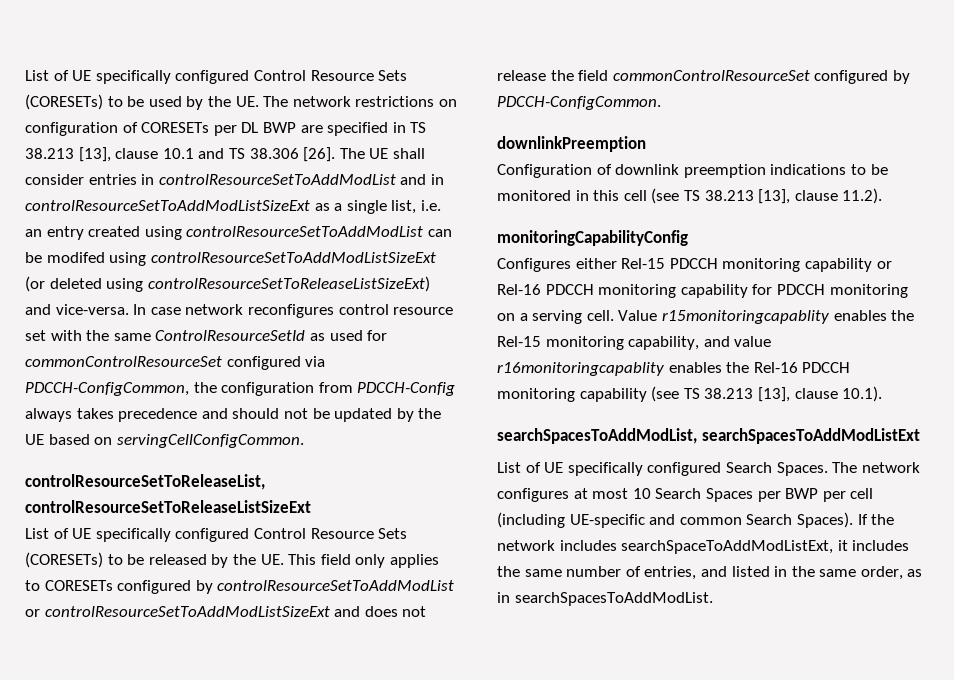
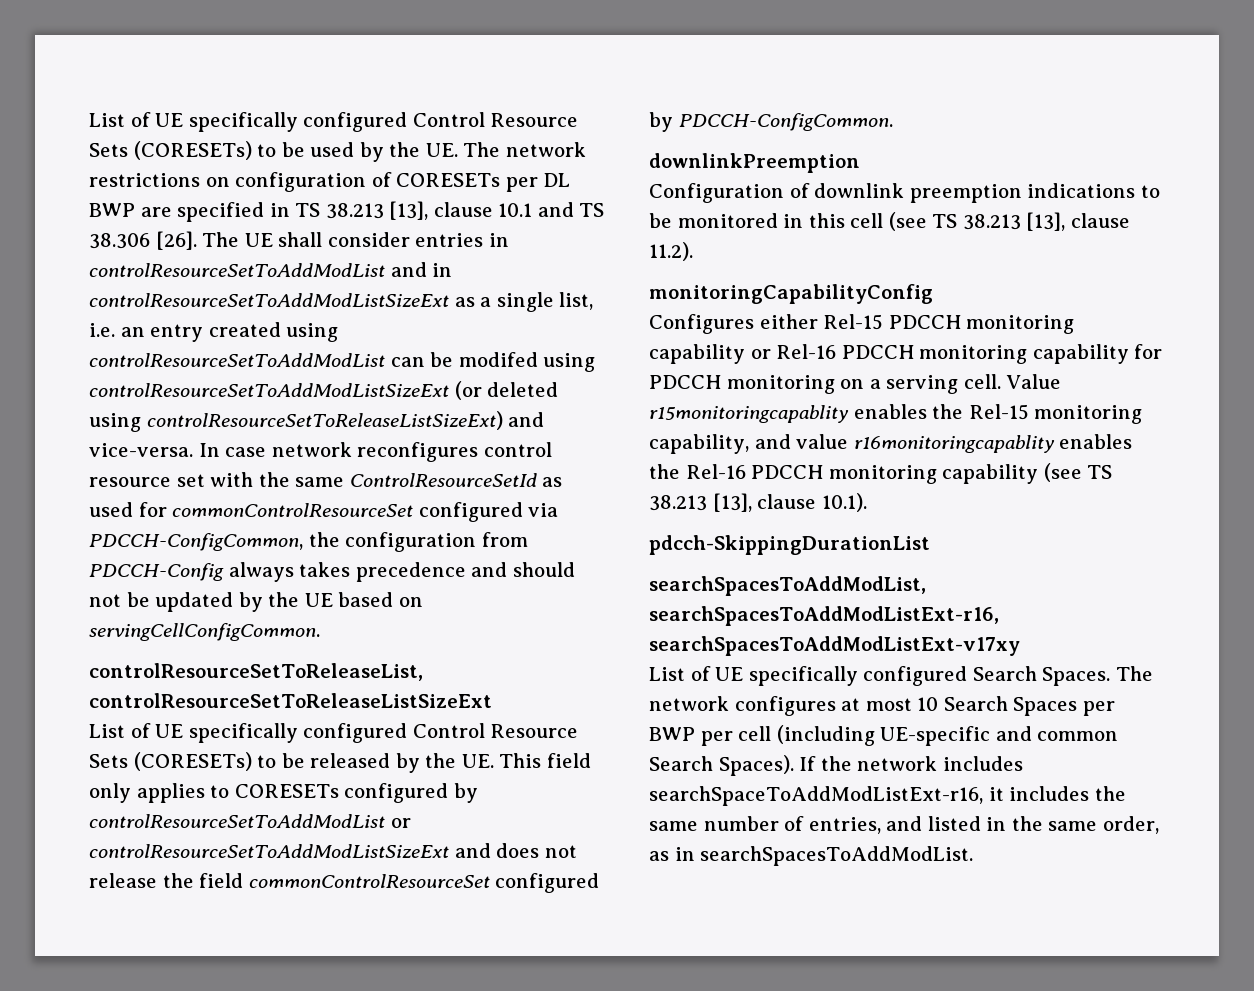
+ pdcch-SkippingDurationList
- searchSpacesToAddModList, searchSpacesToAddModListExt
+ searchSpacesToAddModList, searchSpacesToAddModListExt-r16, searchSpacesToAddModListExt-v17xy
- If the network includes searchSpaceToAddModListExt, it includes the same number of entries, and listed in the same order, as in searchSpacesToAddModList.
+ If the network includes searchSpaceToAddModListExt-r16, it includes the same number of entries, and listed in the same order, as in searchSpacesToAddModList.

